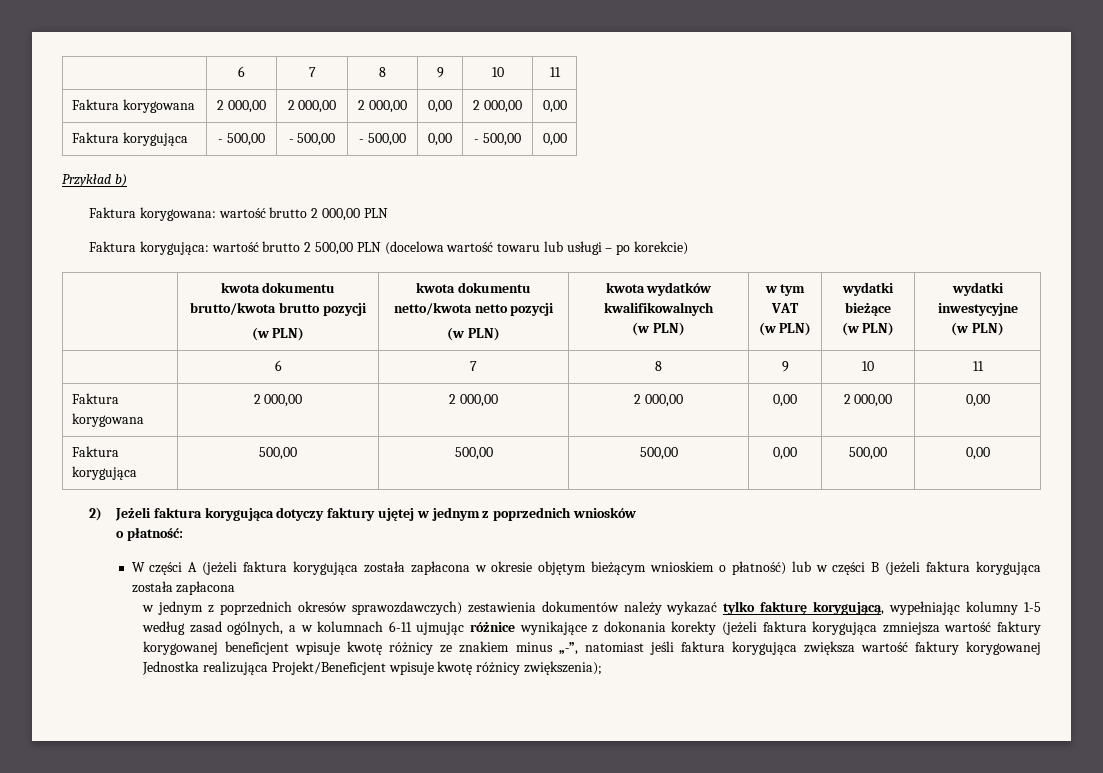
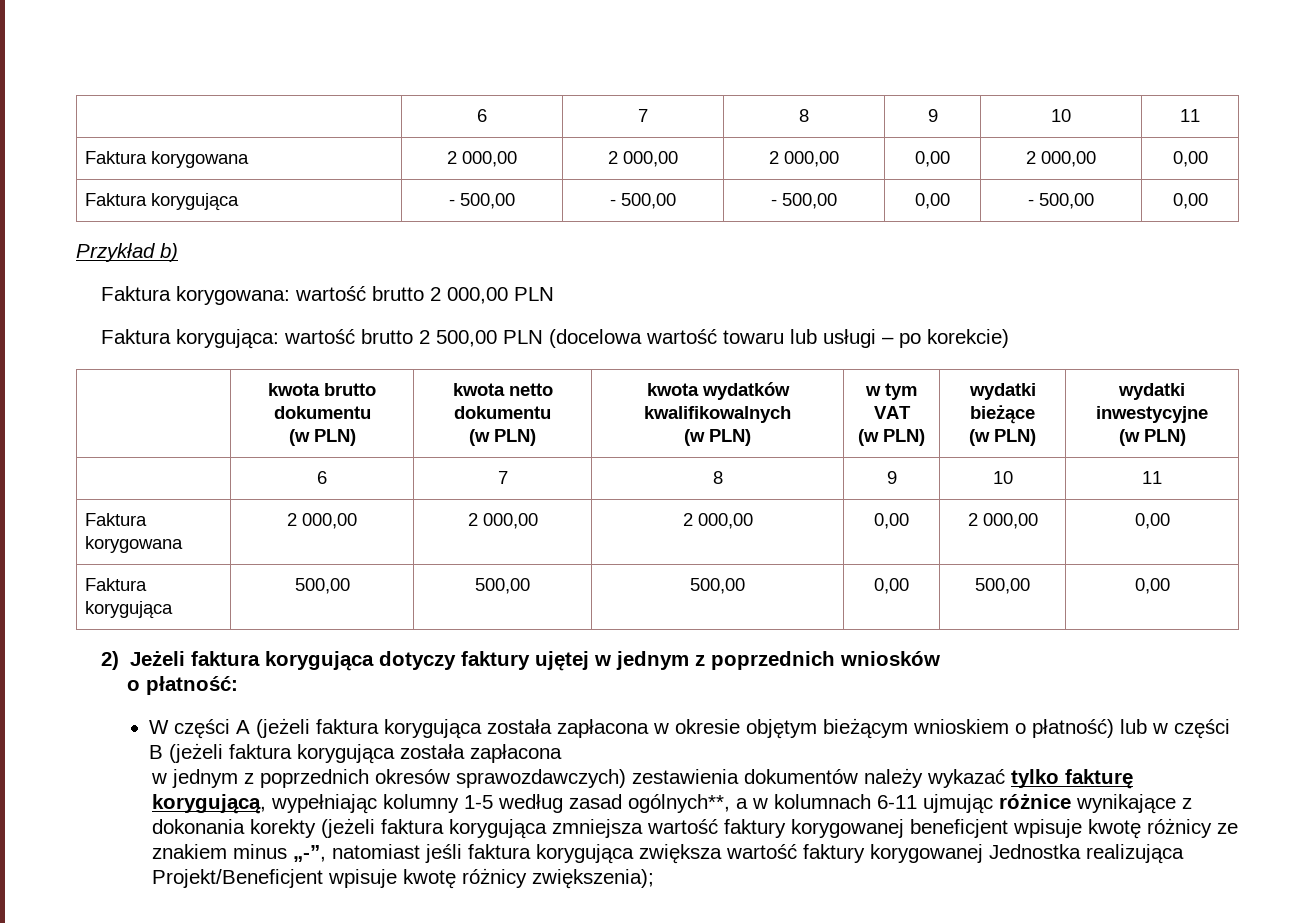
- | kwota dokumentu brutto/kwota brutto pozycji
- (w PLN) | kwota dokumentu netto/kwota netto pozycji
+ | kwota brutto dokumentu
+ (w PLN) | kwota netto dokumentu
- w jednym z poprzednich okresów sprawozdawczych) zestawienia dokumentów należy wykazać tylko fakturę korygującą, wypełniając kolumny 1-5 według zasad ogólnych, a w kolumnach 6-11 ujmując różnice wynikające z dokonania korekty (jeżeli faktura korygująca zmniejsza wartość faktury korygowanej beneficjent wpisuje kwotę różnicy ze znakiem minus „-”, natomiast jeśli faktura korygująca zwiększa wartość faktury korygowanej Jednostka realizująca Projekt/Beneficjent wpisuje kwotę różnicy zwiększenia);
+ w jednym z poprzednich okresów sprawozdawczych) zestawienia dokumentów należy wykazać tylko fakturę korygującą, wypełniając kolumny 1-5 według zasad ogólnych**, a w kolumnach 6-11 ujmując różnice wynikające z dokonania korekty (jeżeli faktura korygująca zmniejsza wartość faktury korygowanej beneficjent wpisuje kwotę różnicy ze znakiem minus „-”, natomiast jeśli faktura korygująca zwiększa wartość faktury korygowanej Jednostka realizująca Projekt/Beneficjent wpisuje kwotę różnicy zwiększenia);

